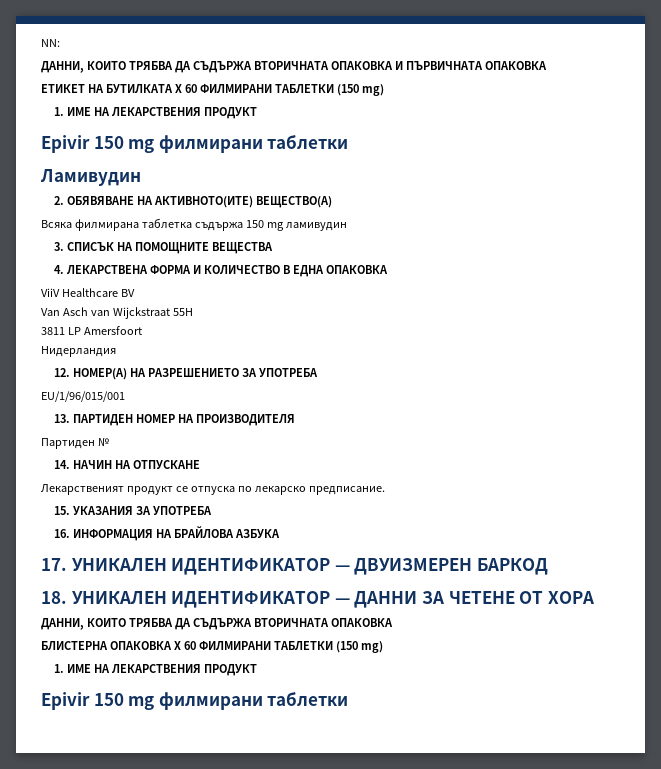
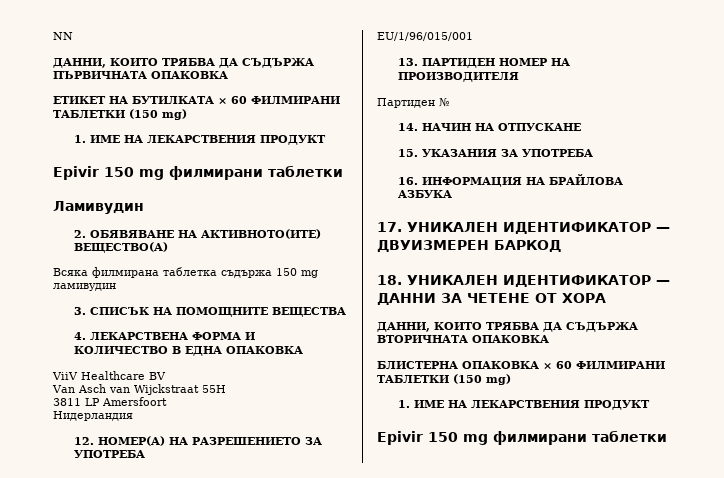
- NN:
- ДАННИ, КОИТО ТРЯБВА ДА СЪДЪРЖА ВТОРИЧНАТА ОПАКОВКА И ПЪРВИЧНАТА ОПАКОВКА
+ NN
+ ДАННИ, КОИТО ТРЯБВА ДА СЪДЪРЖА ПЪРВИЧНАТА ОПАКОВКА
- ЕТИКЕТ НА БУТИЛКАТА X 60 ФИЛМИРАНИ ТАБЛЕТКИ (150 mg)
+ ЕТИКЕТ НА БУТИЛКАТА × 60 ФИЛМИРАНИ ТАБЛЕТКИ (150 mg)
- Лекарственият продукт се отпуска по лекарско предписание.
- БЛИСТЕРНА ОПАКОВКА X 60 ФИЛМИРАНИ ТАБЛЕТКИ (150 mg)
+ БЛИСТЕРНА ОПАКОВКА × 60 ФИЛМИРАНИ ТАБЛЕТКИ (150 mg)

